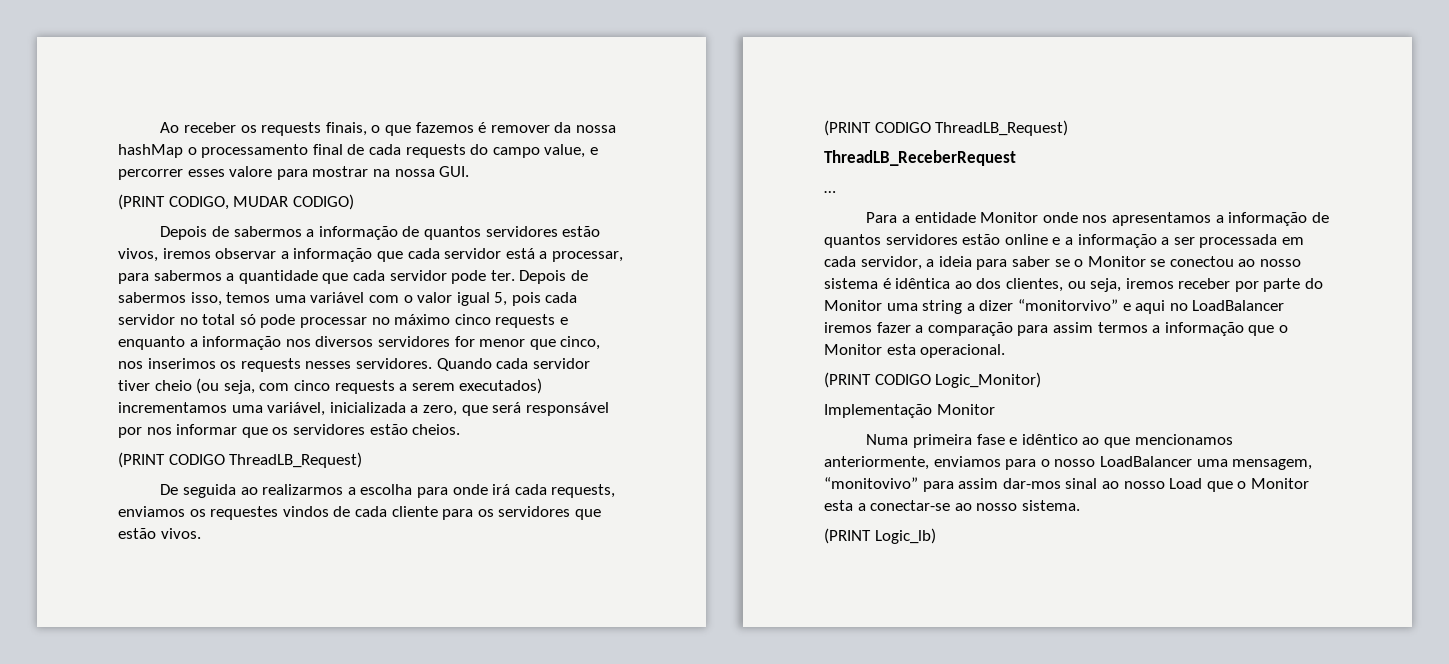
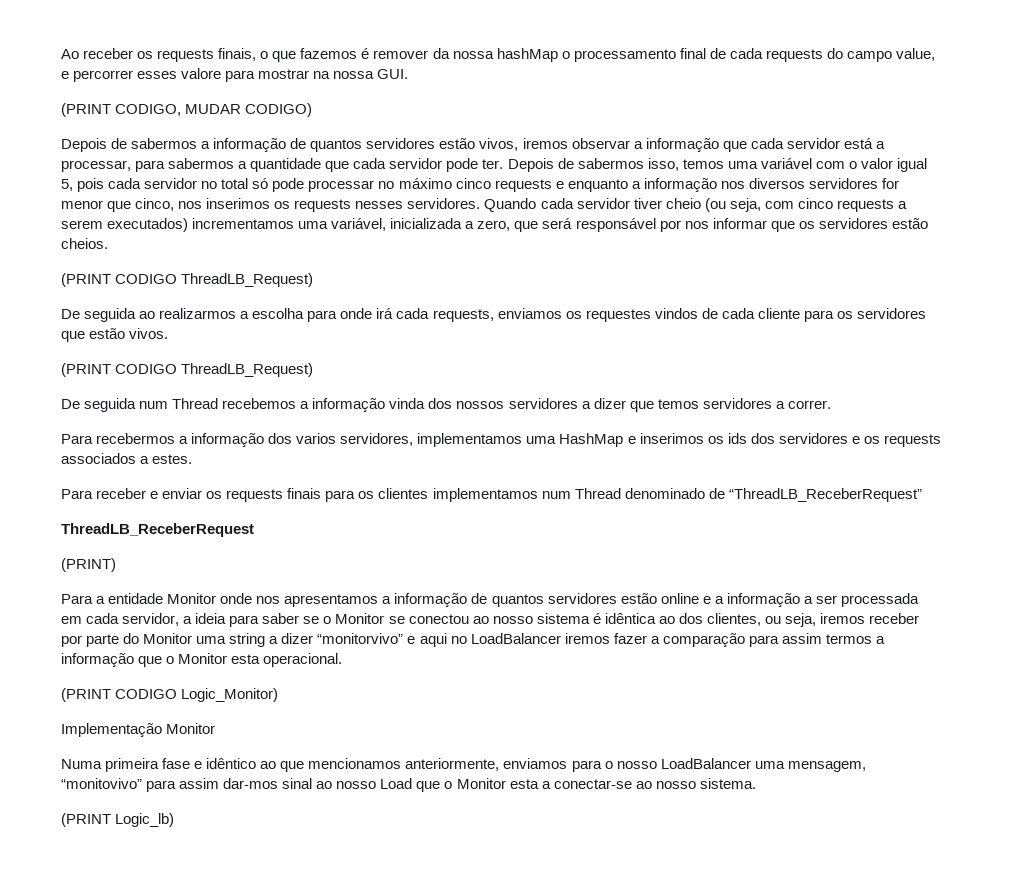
+ De seguida num Thread recebemos a informação vinda dos nossos servidores a dizer que temos servidores a correr.
+ Para recebermos a informação dos varios servidores, implementamos uma HashMap e inserimos os ids dos servidores e os requests associados a estes.
+ Para receber e enviar os requests finais para os clientes implementamos num Thread denominado de “ThreadLB_ReceberRequest”
- …
+ (PRINT)

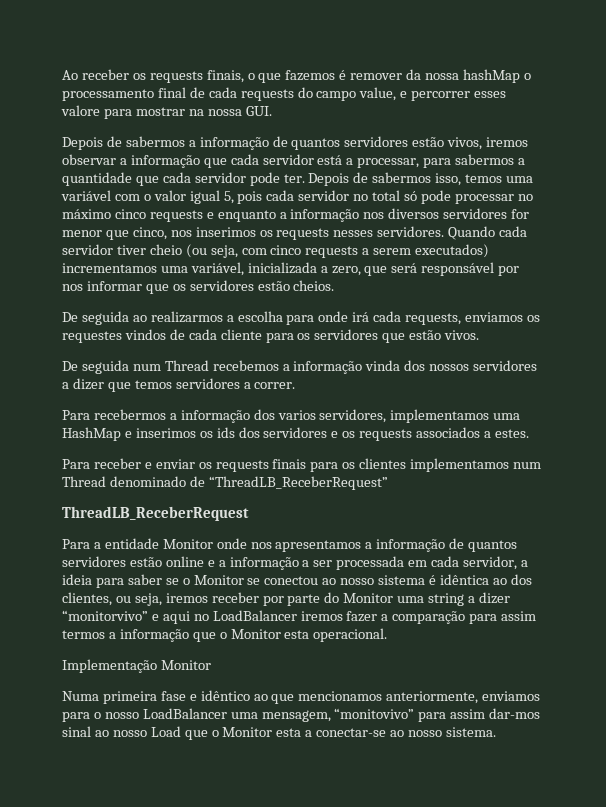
- (PRINT CODIGO, MUDAR CODIGO)
  Quando cada servidor tiver cheio (ou seja, com cinco requests a serem executados) incrementamos uma variável, inicializada a zero, que será responsável por nos informar que os servidores estão cheios.
- (PRINT CODIGO ThreadLB_Request)
  De seguida ao realizarmos a escolha para onde irá cada requests, enviamos os requestes vindos de cada cliente para os servidores que estão vivos.
- (PRINT CODIGO ThreadLB_Request)
- (PRINT)
- (PRINT CODIGO Logic_Monitor)
- (PRINT Logic_lb)

